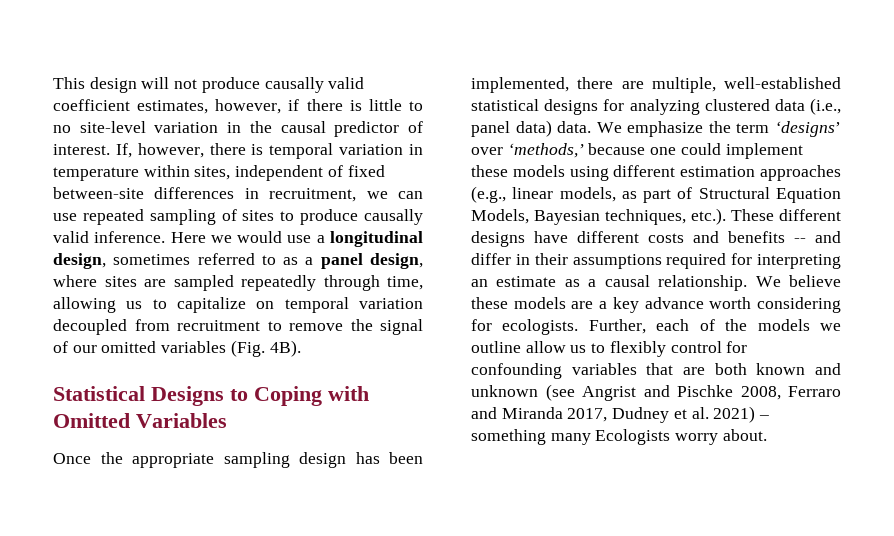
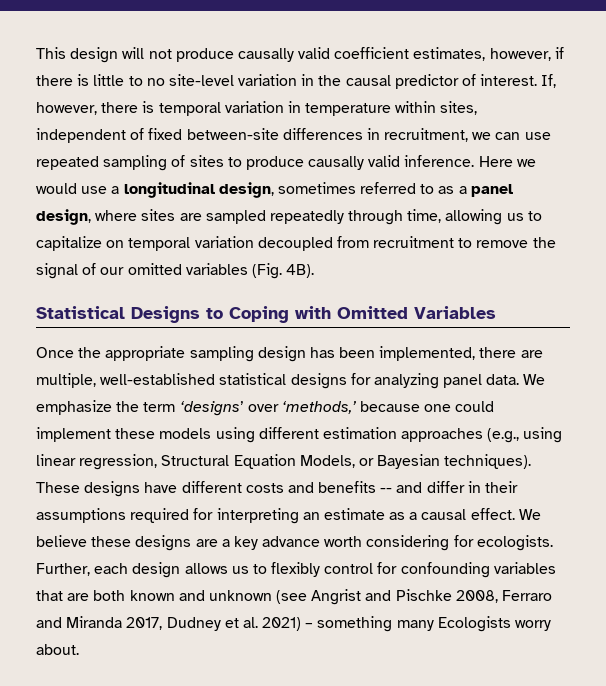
- Once the appropriate sampling design has been implemented, there are multiple, well-established statistical designs for analyzing clustered data (i.e., panel data) data.
+ Once the appropriate sampling design has been implemented, there are multiple, well-established statistical designs for analyzing panel data.
- We emphasize the term ‘designs’ over ‘methods,’ because one could implement these models using different estimation approaches (e.g., linear models, as part of Structural Equation Models, Bayesian techniques, etc.). These different designs have different costs and benefits -- and differ in their assumptions required for interpreting an estimate as a causal relationship.
+ We emphasize the term ‘designs’ over ‘methods,’ because one could implement these models using different estimation approaches (e.g., using linear regression, Structural Equation Models, or Bayesian techniques). These designs have different costs and benefits -- and differ in their assumptions required for interpreting an estimate as a causal effect.
- We believe these models are a key advance worth considering for ecologists.
+ We believe these designs are a key advance worth considering for ecologists.
- Further, each of the models we outline allow us to flexibly control for confounding variables that are both known and unknown (see Angrist and Pischke 2008, Ferraro and Miranda 2017, Dudney et al. 2021) – something many Ecologists worry about.
+ Further, each design allows us to flexibly control for confounding variables that are both known and unknown (see Angrist and Pischke 2008, Ferraro and Miranda 2017, Dudney et al. 2021) – something many Ecologists worry about.

